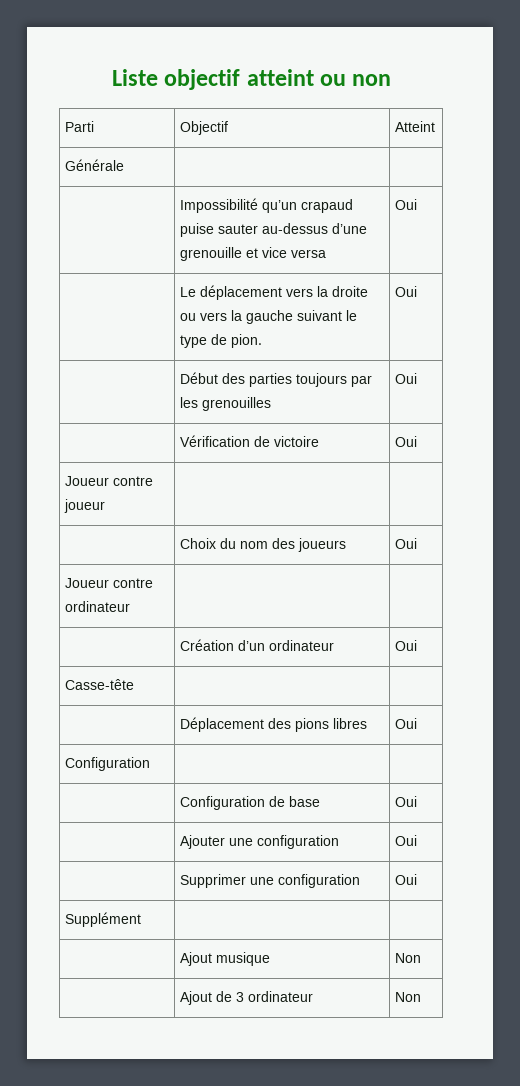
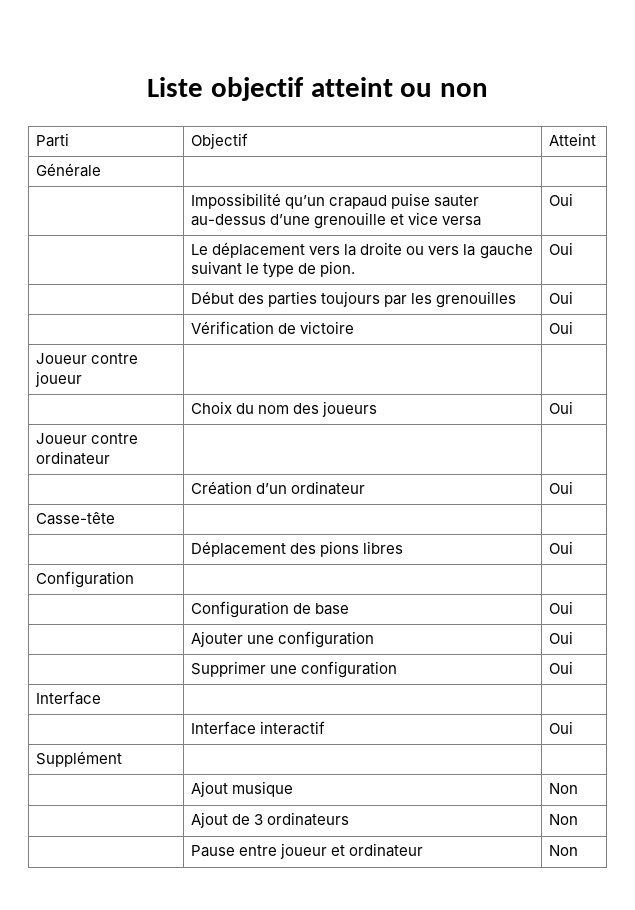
+ Interface | |
+ | Interface interactif | Oui
- | Ajout de 3 ordinateur | Non
+ | Ajout de 3 ordinateurs | Non
+ | Pause entre joueur et ordinateur | Non

